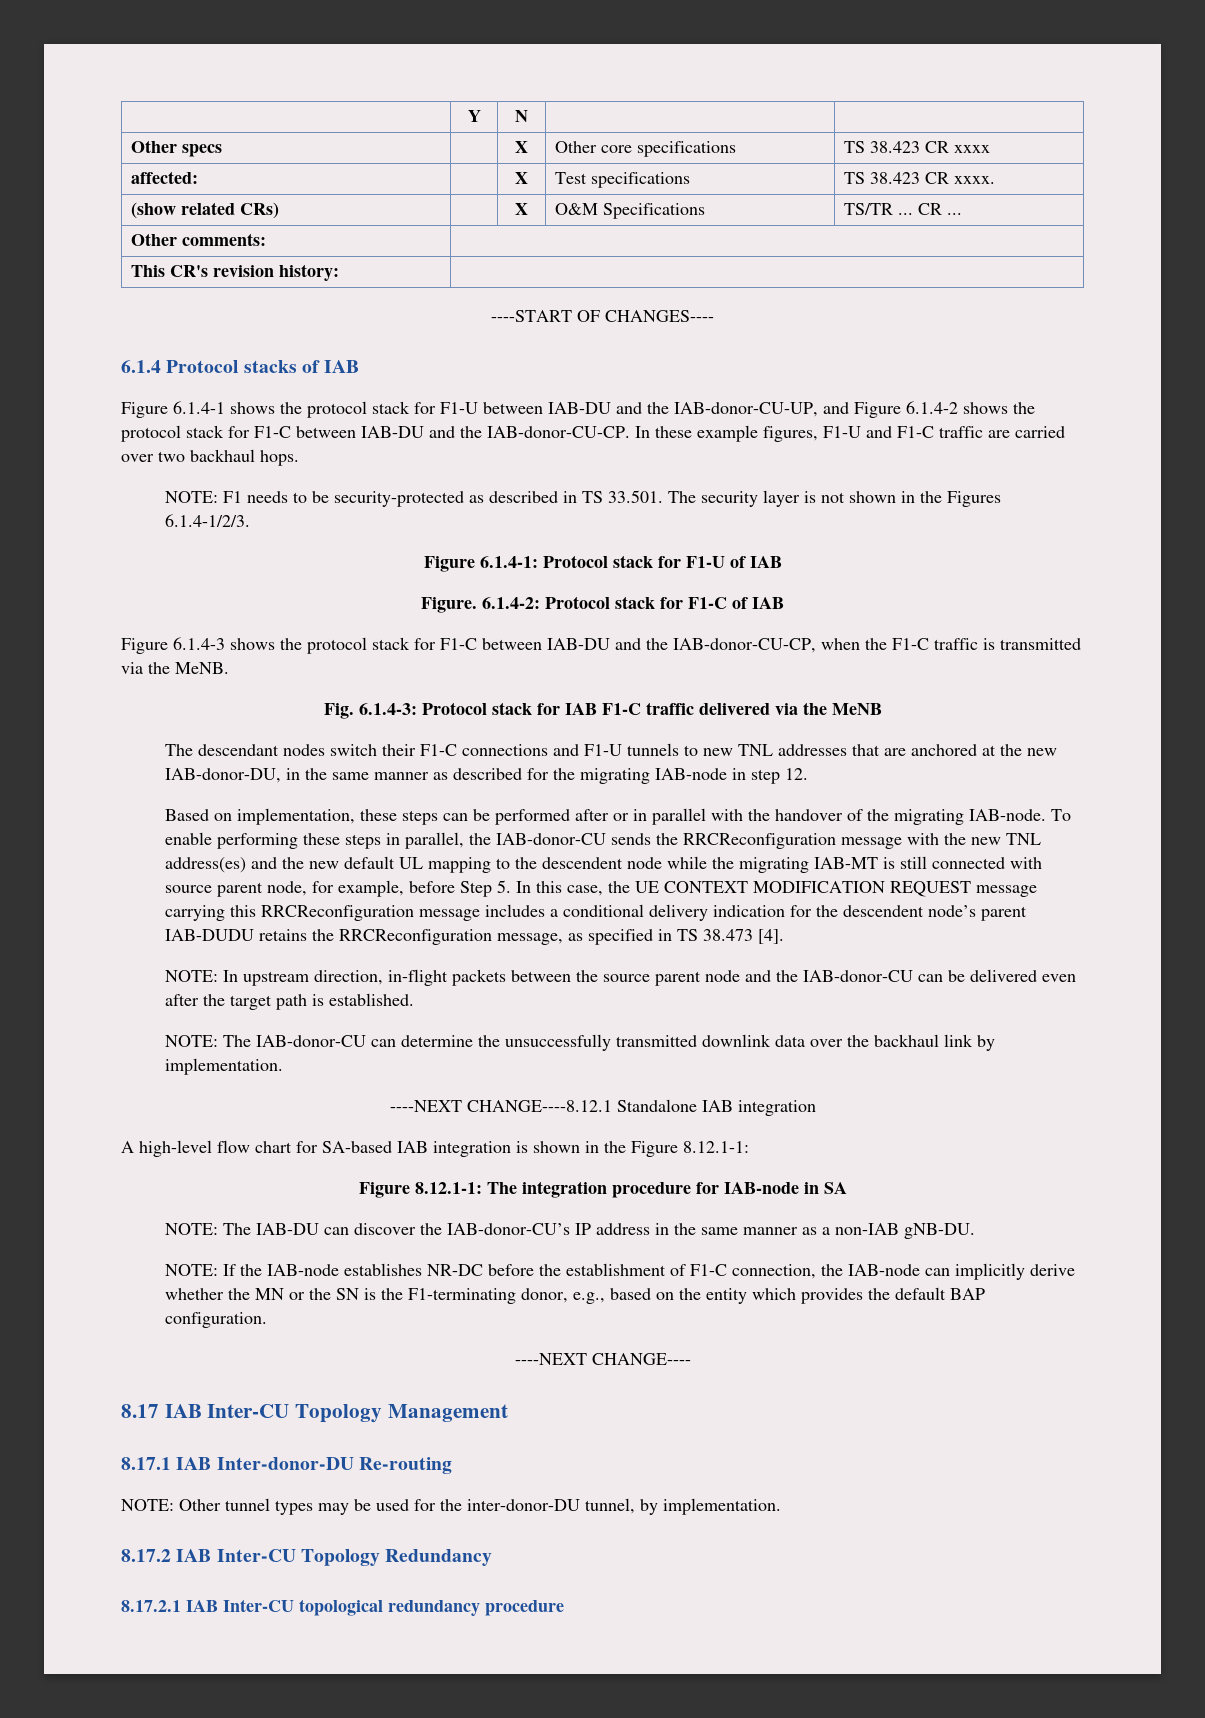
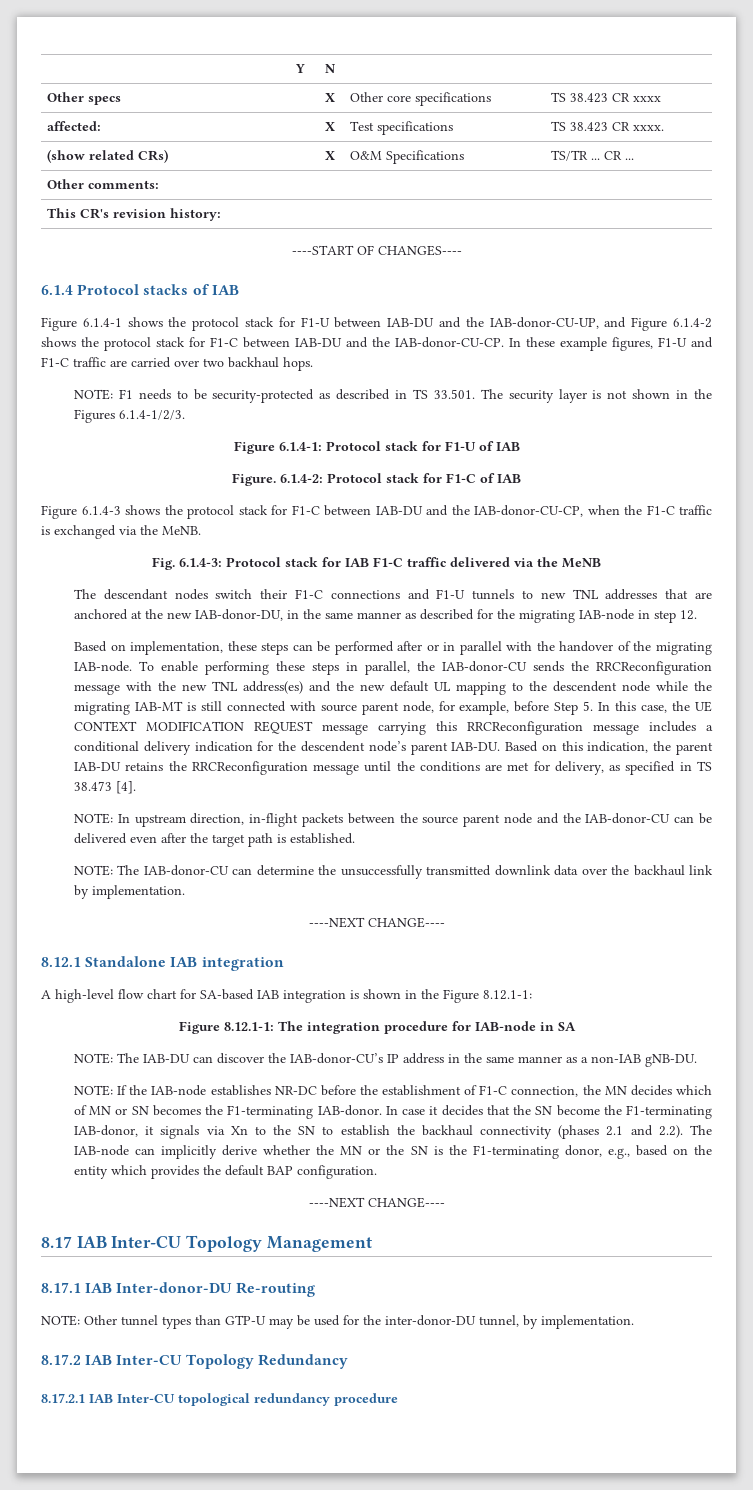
- Figure 6.1.4-3 shows the protocol stack for F1-C between IAB-DU and the IAB-donor-CU-CP, when the F1-C traffic is transmitted via the MeNB.
+ Figure 6.1.4-3 shows the protocol stack for F1-C between IAB-DU and the IAB-donor-CU-CP, when the F1-C traffic is exchanged via the MeNB.
- To enable performing these steps in parallel, the IAB-donor-CU sends the RRCReconfiguration message with the new TNL address(es) and the new default UL mapping to the descendent node while the migrating IAB-MT is still connected with source parent node, for example, before Step 5. In this case, the UE CONTEXT MODIFICATION REQUEST message carrying this RRCReconfiguration message includes a conditional delivery indication for the descendent node’s parent IAB-DUDU retains the RRCReconfiguration message, as specified in TS 38.473 [4].
+ To enable performing these steps in parallel, the IAB-donor-CU sends the RRCReconfiguration message with the new TNL address(es) and the new default UL mapping to the descendent node while the migrating IAB-MT is still connected with source parent node, for example, before Step 5. In this case, the UE CONTEXT MODIFICATION REQUEST message carrying this RRCReconfiguration message includes a conditional delivery indication for the descendent node’s parent IAB-DU. Based on this indication, the parent IAB-DU retains the RRCReconfiguration message until the conditions are met for delivery, as specified in TS 38.473 [4].
  NOTE: The IAB-donor-CU can determine the unsuccessfully transmitted downlink data over the backhaul link by implementation.
- ----NEXT CHANGE----8.12.1 Standalone IAB integration
+ ----NEXT CHANGE----
+ 8.12.1 Standalone IAB integration
- NOTE: If the IAB-node establishes NR-DC before the establishment of F1-C connection, the IAB-node can implicitly derive whether the MN or the SN is the F1-terminating donor, e.g., based on the entity which provides the default BAP configuration.
+ NOTE: If the IAB-node establishes NR-DC before the establishment of F1-C connection, the MN decides which of MN or SN becomes the F1-terminating IAB-donor. In case it decides that the SN become the F1-terminating IAB-donor, it signals via Xn to the SN to establish the backhaul connectivity (phases 2.1 and 2.2). The IAB-node can implicitly derive whether the MN or the SN is the F1-terminating donor, e.g., based on the entity which provides the default BAP configuration.
- NOTE: Other tunnel types may be used for the inter-donor-DU tunnel, by implementation.
+ NOTE: Other tunnel types than GTP-U may be used for the inter-donor-DU tunnel, by implementation.

